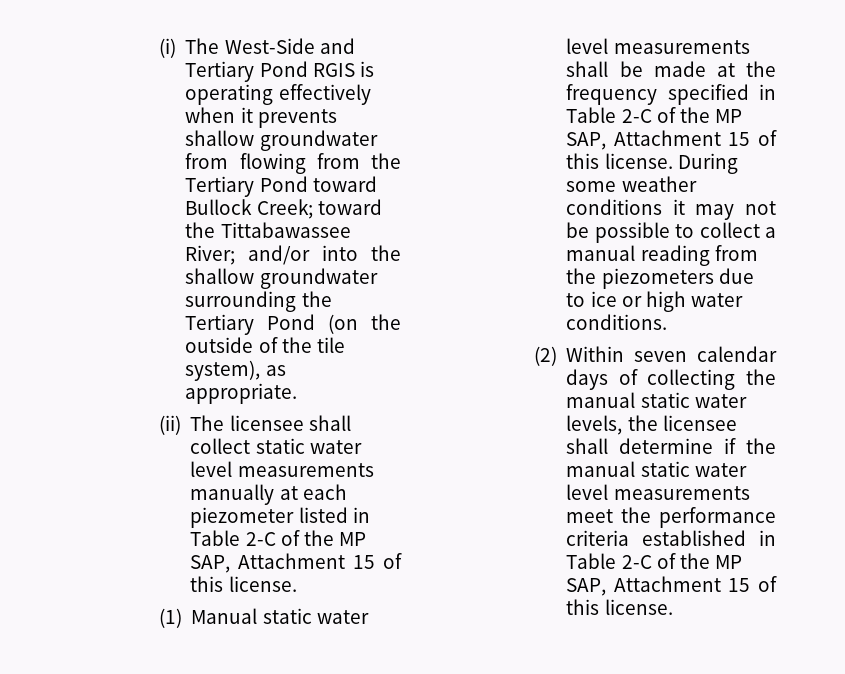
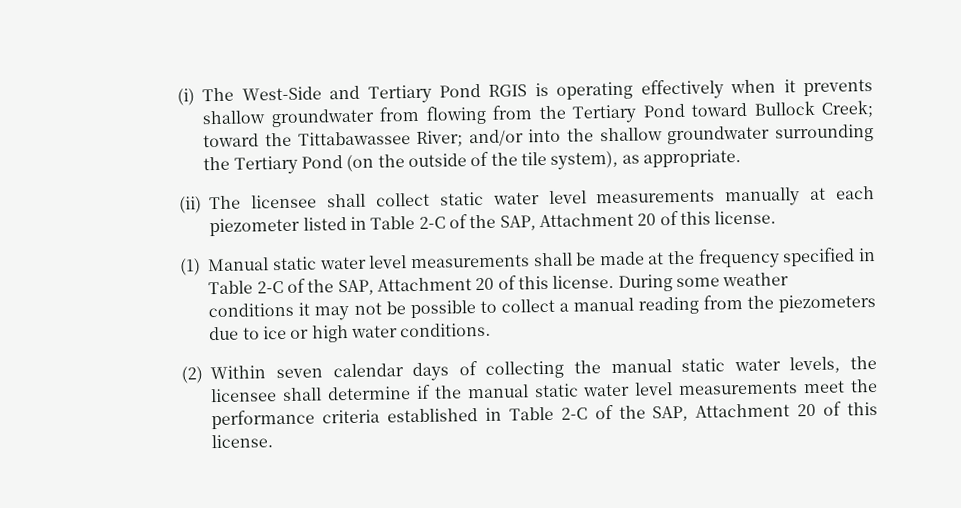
- (ii) The licensee shall collect static water level measurements manually at each piezometer listed in Table 2-C of the MP SAP, Attachment 15 of this license.
+ (ii) The licensee shall collect static water level measurements manually at each piezometer listed in Table 2-C of the SAP, Attachment 20 of this license.
- (1) Manual static water level measurements shall be made at the frequency specified in Table 2-C of the MP SAP, Attachment 15 of this license.
+ (1) Manual static water level measurements shall be made at the frequency specified in Table 2-C of the SAP, Attachment 20 of this license.
- (2) Within seven calendar days of collecting the manual static water levels, the licensee shall determine if the manual static water level measurements meet the performance criteria established in Table 2-C of the MP SAP, Attachment 15 of this license.
+ (2) Within seven calendar days of collecting the manual static water levels, the licensee shall determine if the manual static water level measurements meet the performance criteria established in Table 2-C of the SAP, Attachment 20 of this license.

